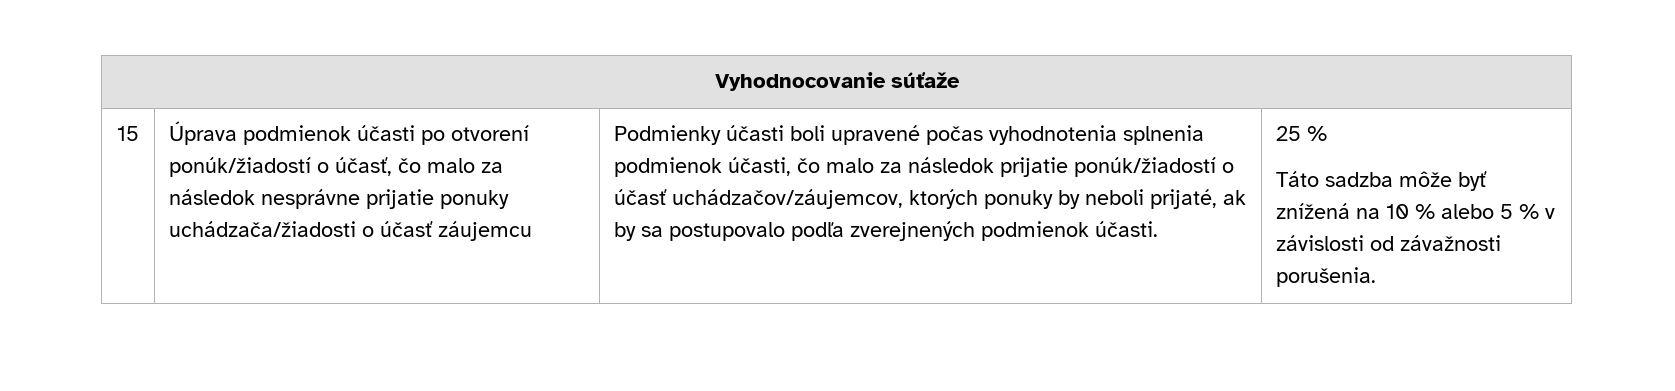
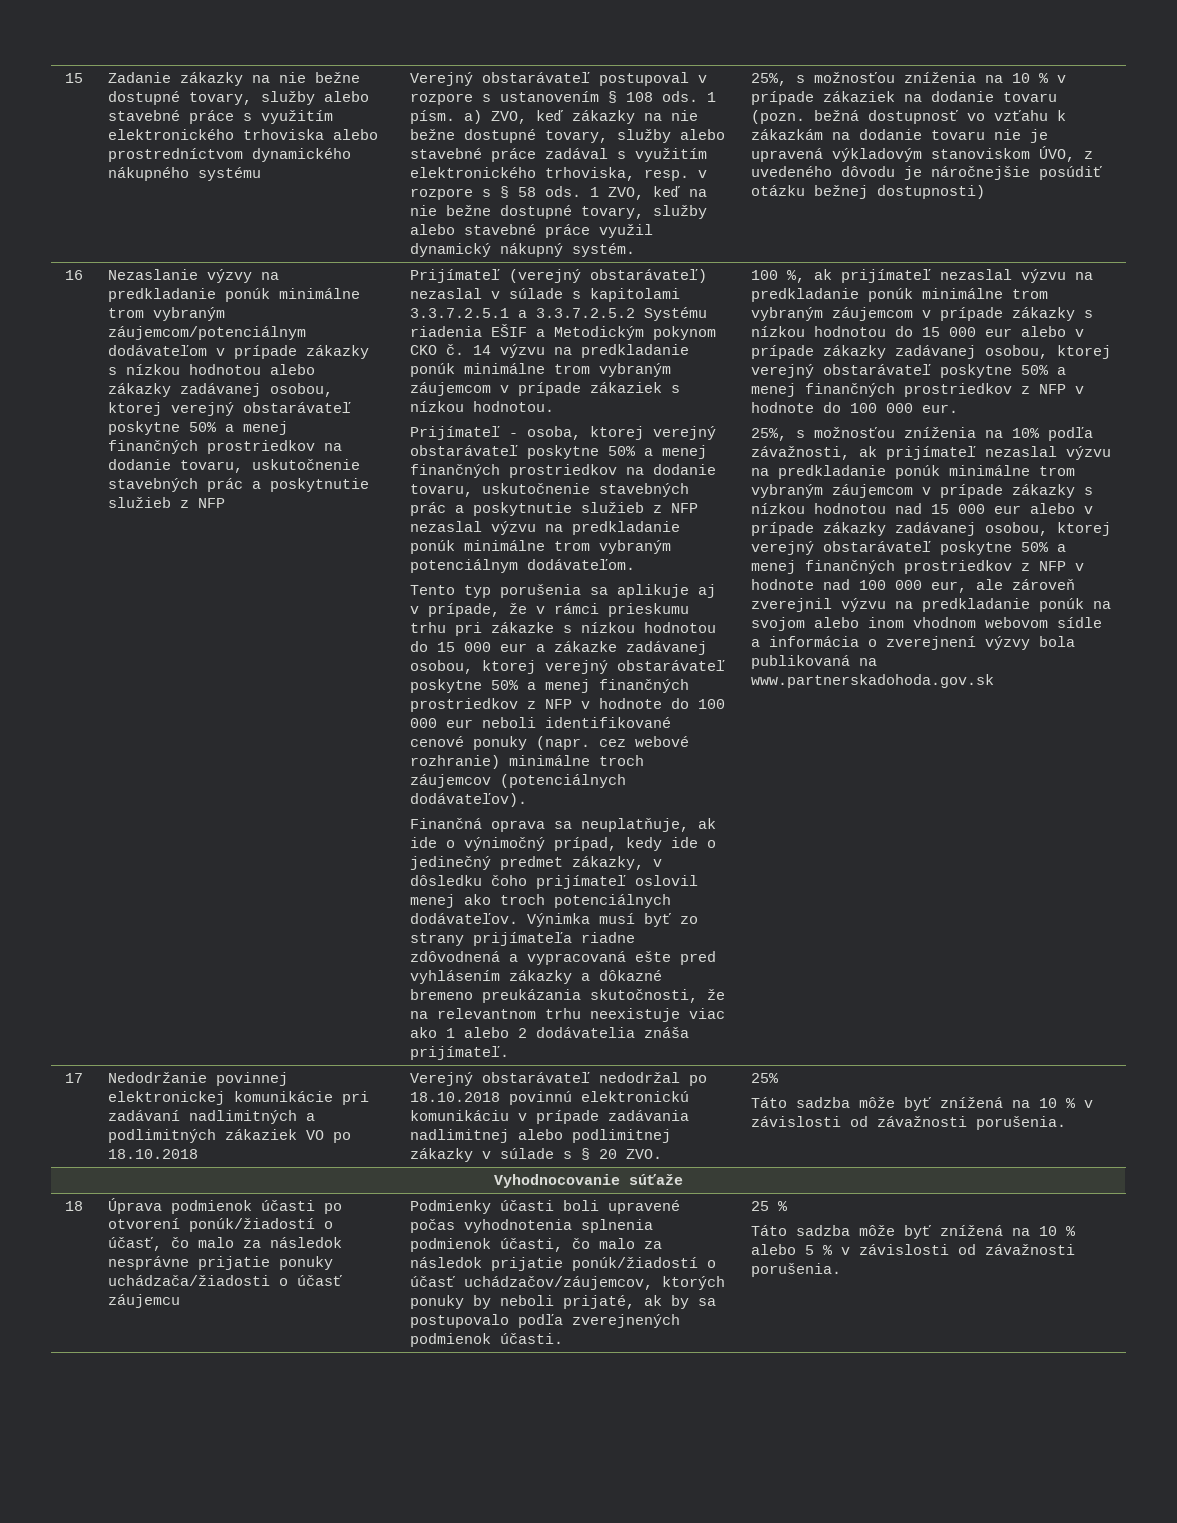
+ 15 | Zadanie zákazky na nie bežne dostupné tovary, služby alebo stavebné práce s využitím elektronického trhoviska alebo prostredníctvom dynamického nákupného systému | Verejný obstarávateľ postupoval v rozpore s ustanovením § 108 ods. 1 písm. a) ZVO, keď zákazky na nie bežne dostupné tovary, služby alebo stavebné práce zadával s využitím elektronického trhoviska, resp. v rozpore s § 58 ods. 1 ZVO, keď na nie bežne dostupné tovary, služby alebo stavebné práce využil dynamický nákupný systém. | 25%, s možnosťou zníženia na 10 % v prípade zákaziek na dodanie tovaru (pozn. bežná dostupnosť vo vzťahu k zákazkám na dodanie tovaru nie je upravená výkladovým stanoviskom ÚVO, z uvedeného dôvodu je náročnejšie posúdiť otázku bežnej dostupnosti)
+ 16 | Nezaslanie výzvy na predkladanie ponúk minimálne trom vybraným záujemcom/potenciálnym dodávateľom v prípade zákazky s nízkou hodnotou alebo zákazky zadávanej osobou, ktorej verejný obstarávateľ poskytne 50% a menej finančných prostriedkov na dodanie tovaru, uskutočnenie stavebných prác a poskytnutie služieb z NFP | Prijímateľ (verejný obstarávateľ) nezaslal v súlade s kapitolami 3.3.7.2.5.1 a 3.3.7.2.5.2 Systému riadenia EŠIF a Metodickým pokynom CKO č. 14 výzvu na predkladanie ponúk minimálne trom vybraným záujemcom v prípade zákaziek s nízkou hodnotou.
+ Prijímateľ - osoba, ktorej verejný obstarávateľ poskytne 50% a menej finančných prostriedkov na dodanie tovaru, uskutočnenie stavebných prác a poskytnutie služieb z NFP nezaslal výzvu na predkladanie ponúk minimálne trom vybraným potenciálnym dodávateľom.
+ Tento typ porušenia sa aplikuje aj v prípade, že v rámci prieskumu trhu pri zákazke s nízkou hodnotou do 15 000 eur a zákazke zadávanej osobou, ktorej verejný obstarávateľ poskytne 50% a menej finančných prostriedkov z NFP v hodnote do 100 000 eur neboli identifikované cenové ponuky (napr. cez webové rozhranie) minimálne troch záujemcov (potenciálnych dodávateľov).
+ Finančná oprava sa neuplatňuje, ak ide o výnimočný prípad, kedy ide o jedinečný predmet zákazky, v dôsledku čoho prijímateľ oslovil menej ako troch potenciálnych dodávateľov. Výnimka musí byť zo strany prijímateľa riadne zdôvodnená a vypracovaná ešte pred vyhlásením zákazky a dôkazné bremeno preukázania skutočnosti, že na relevantnom trhu neexistuje viac ako 1 alebo 2 dodávatelia znáša prijímateľ. | 100 %, ak prijímateľ nezaslal výzvu na predkladanie ponúk minimálne trom vybraným záujemcom v prípade zákazky s nízkou hodnotou do 15 000 eur alebo v prípade zákazky zadávanej osobou, ktorej verejný obstarávateľ poskytne 50% a menej finančných prostriedkov z NFP v hodnote do 100 000 eur.
+ 25%, s možnosťou zníženia na 10% podľa závažnosti, ak prijímateľ nezaslal výzvu na predkladanie ponúk minimálne trom vybraným záujemcom v prípade zákazky s nízkou hodnotou nad 15 000 eur alebo v prípade zákazky zadávanej osobou, ktorej verejný obstarávateľ poskytne 50% a menej finančných prostriedkov z NFP v hodnote nad 100 000 eur, ale zároveň zverejnil výzvu na predkladanie ponúk na svojom alebo inom vhodnom webovom sídle a informácia o zverejnení výzvy bola publikovaná na www.partnerskadohoda.gov.sk
+ 17 | Nedodržanie povinnej elektronickej komunikácie pri zadávaní nadlimitných a podlimitných zákaziek VO po 18.10.2018 | Verejný obstarávateľ nedodržal po 18.10.2018 povinnú elektronickú komunikáciu v prípade zadávania nadlimitnej alebo podlimitnej zákazky v súlade s § 20 ZVO. | 25%
+ Táto sadzba môže byť znížená na 10 % v závislosti od závažnosti porušenia.
- 15
+ 18

